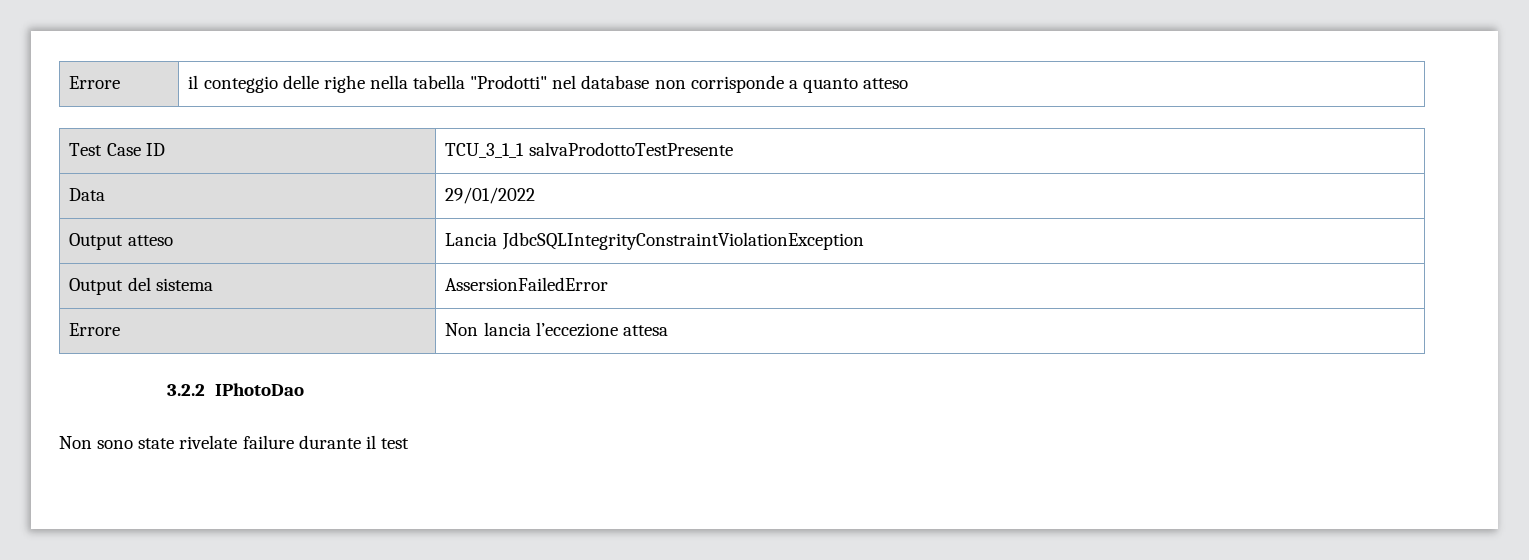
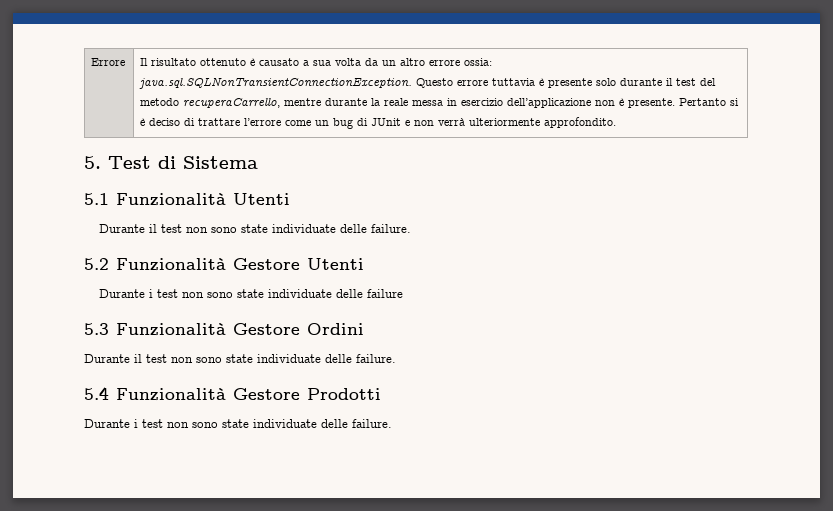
- Errore | il conteggio delle righe nella tabella "Prodotti" nel database non corrisponde a quanto atteso
- Test Case ID | TCU_3_1_1 salvaProdottoTestPresente
- Data | 29/01/2022
- Output atteso | Lancia JdbcSQLIntegrityConstraintViolationException
- Output del sistema | AssersionFailedError
- Errore | Non lancia l’eccezione attesa
- 3.2.2 IPhotoDao
- Non sono state rivelate failure durante il test
+ Errore | Il risultato ottenuto è causato a sua volta da un altro errore ossia: java.sql.SQLNonTransientConnectionException. Questo errore tuttavia è presente solo durante il test del metodo recuperaCarrello, mentre durante la reale messa in esercizio dell’applicazione non è presente. Pertanto si è deciso di trattare l’errore come un bug di JUnit e non verrà ulteriormente approfondito.
+ 5. Test di Sistema
+ 5.1 Funzionalità Utenti
+ Durante il test non sono state individuate delle failure.
+ 5.2 Funzionalità Gestore Utenti
+ Durante i test non sono state individuate delle failure
+ 5.3 Funzionalità Gestore Ordini
+ Durante il test non sono state individuate delle failure.
+ 5.4 Funzionalità Gestore Prodotti
+ Durante i test non sono state individuate delle failure.

